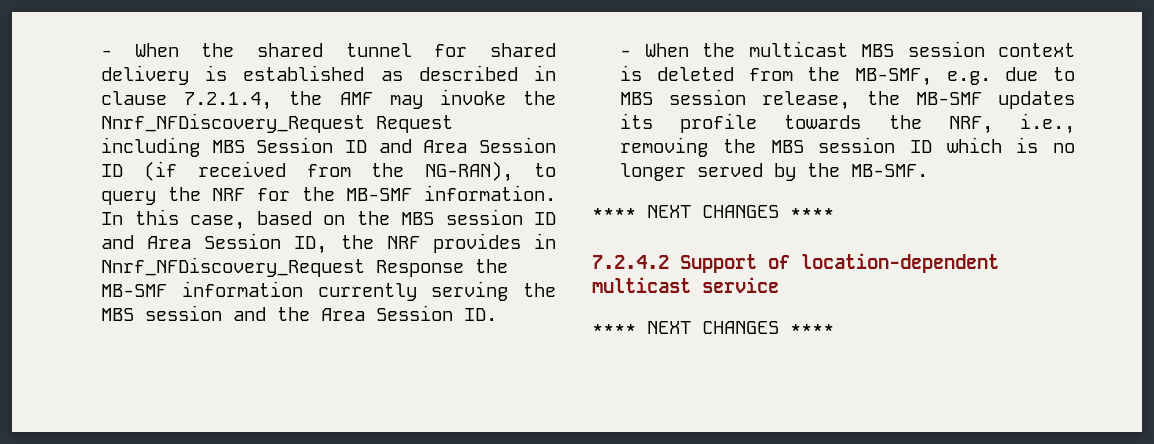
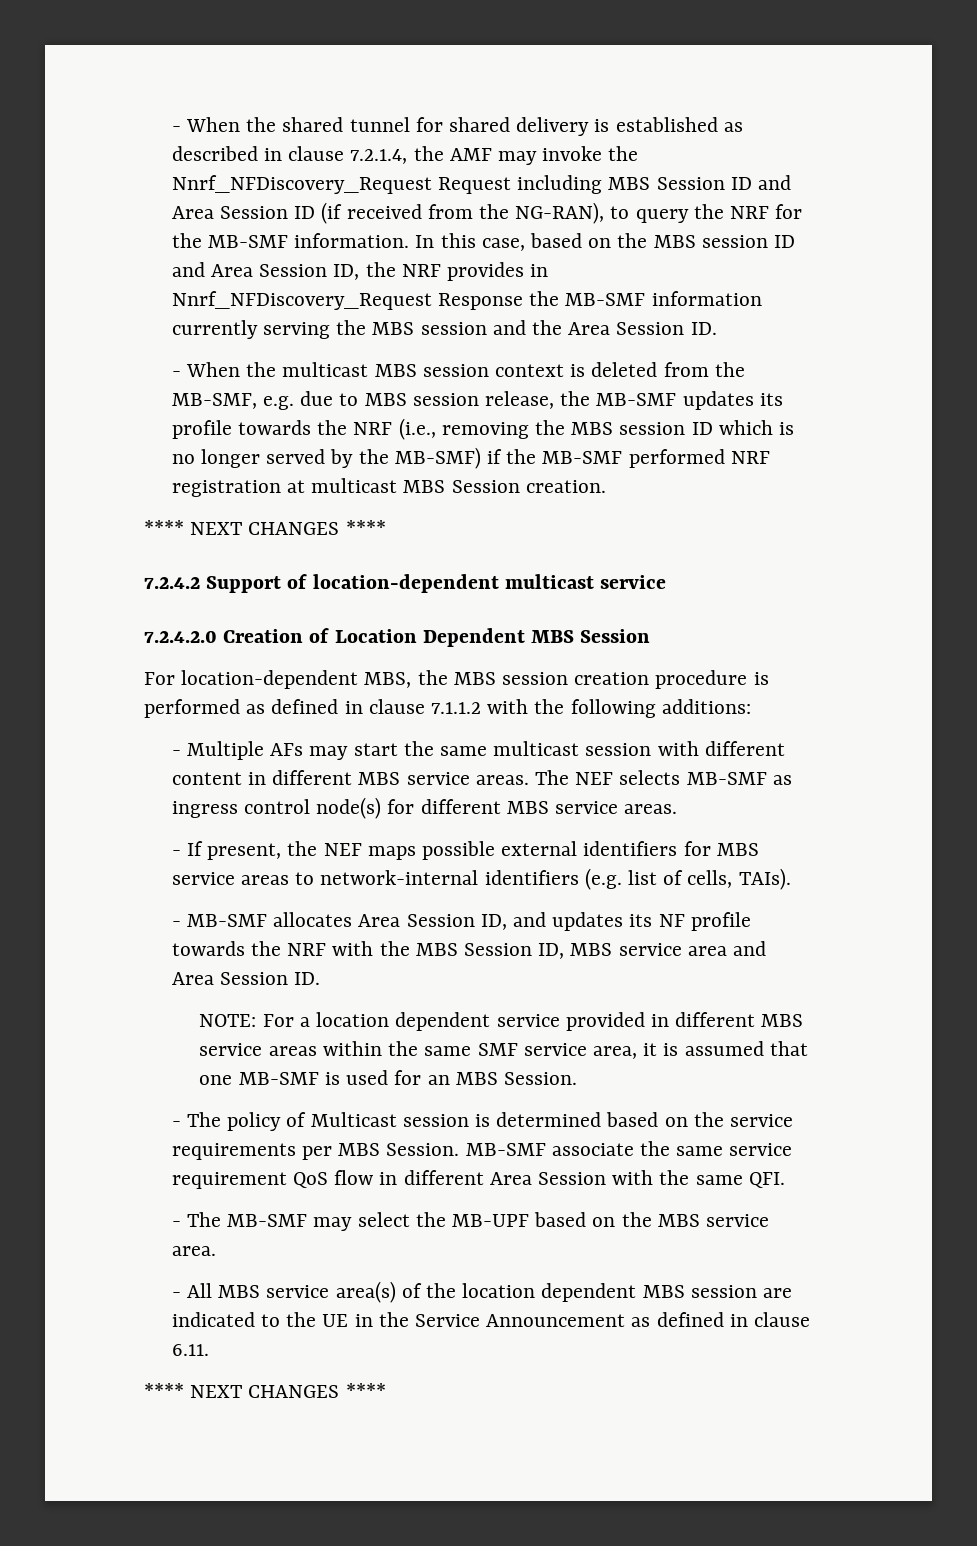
- - When the multicast MBS session context is deleted from the MB-SMF, e.g. due to MBS session release, the MB-SMF updates its profile towards the NRF, i.e., removing the MBS session ID which is no longer served by the MB-SMF.
+ - When the multicast MBS session context is deleted from the MB-SMF, e.g. due to MBS session release, the MB-SMF updates its profile towards the NRF (i.e., removing the MBS session ID which is no longer served by the MB-SMF) if the MB-SMF performed NRF registration at multicast MBS Session creation.
+ 7.2.4.2.0 Creation of Location Dependent MBS Session
+ For location-dependent MBS, the MBS session creation procedure is performed as defined in clause 7.1.1.2 with the following additions:
+ - Multiple AFs may start the same multicast session with different content in different MBS service areas. The NEF selects MB-SMF as ingress control node(s) for different MBS service areas.
+ - If present, the NEF maps possible external identifiers for MBS service areas to network-internal identifiers (e.g. list of cells, TAIs).
+ - MB-SMF allocates Area Session ID, and updates its NF profile towards the NRF with the MBS Session ID, MBS service area and Area Session ID.
+ NOTE: For a location dependent service provided in different MBS service areas within the same SMF service area, it is assumed that one MB-SMF is used for an MBS Session.
+ - The policy of Multicast session is determined based on the service requirements per MBS Session. MB-SMF associate the same service requirement QoS flow in different Area Session with the same QFI.
+ - The MB-SMF may select the MB-UPF based on the MBS service area.
+ - All MBS service area(s) of the location dependent MBS session are indicated to the UE in the Service Announcement as defined in clause 6.11.

